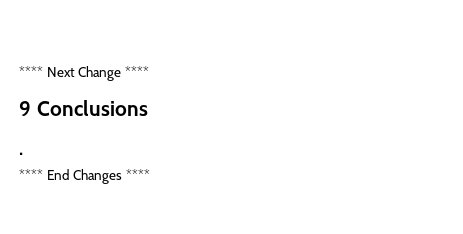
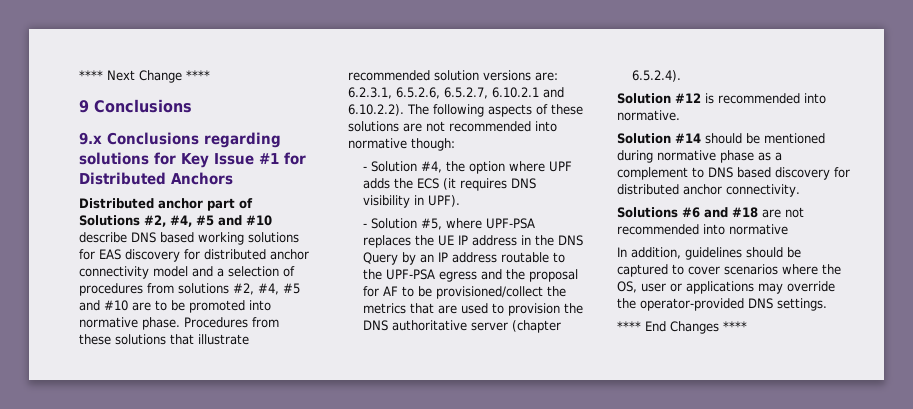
- .
+ 9.x Conclusions regarding solutions for Key Issue #1 for Distributed Anchors
+ Distributed anchor part of Solutions #2, #4, #5 and #10 describe DNS based working solutions for EAS discovery for distributed anchor connectivity model and a selection of procedures from solutions #2, #4, #5 and #10 are to be promoted into normative phase. Procedures from these solutions that illustrate recommended solution versions are: 6.2.3.1, 6.5.2.6, 6.5.2.7, 6.10.2.1 and 6.10.2.2). The following aspects of these solutions are not recommended into normative though:
+ - Solution #4, the option where UPF adds the ECS (it requires DNS visibility in UPF).
+ - Solution #5, where UPF-PSA replaces the UE IP address in the DNS Query by an IP address routable to the UPF-PSA egress and the proposal for AF to be provisioned/collect the metrics that are used to provision the DNS authoritative server (chapter 6.5.2.4).
+ Solution #12 is recommended into normative.
+ Solution #14 should be mentioned during normative phase as a complement to DNS based discovery for distributed anchor connectivity.
+ Solutions #6 and #18 are not recommended into normative
+ In addition, guidelines should be captured to cover scenarios where the OS, user or applications may override the operator-provided DNS settings.

